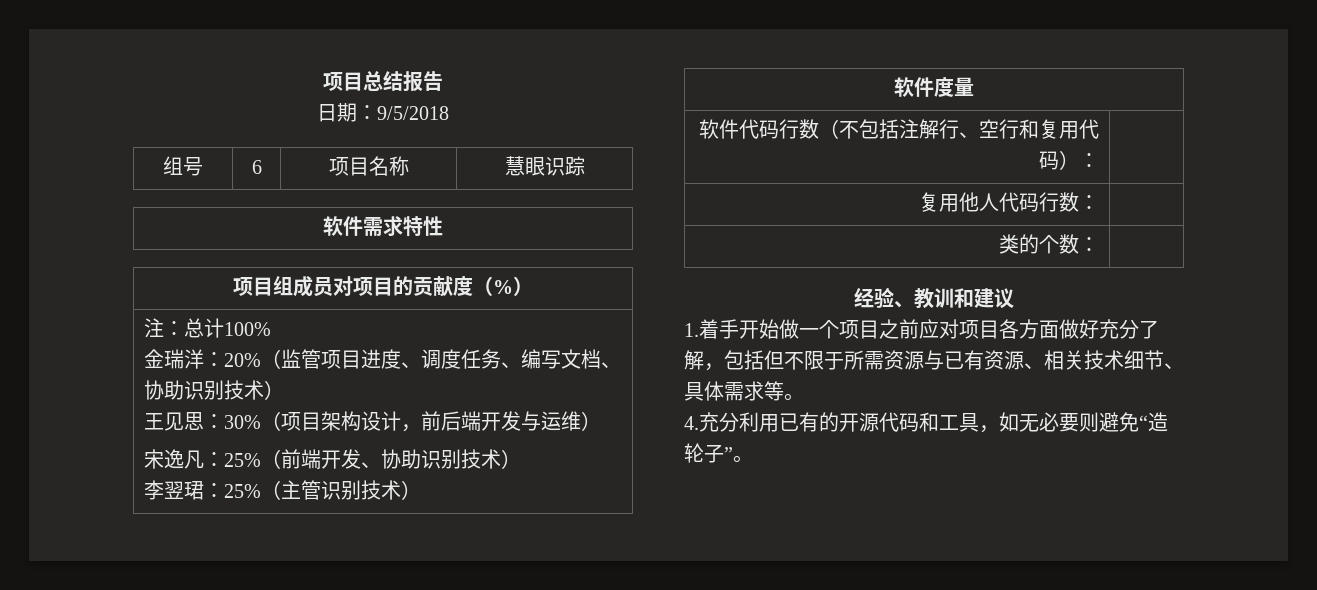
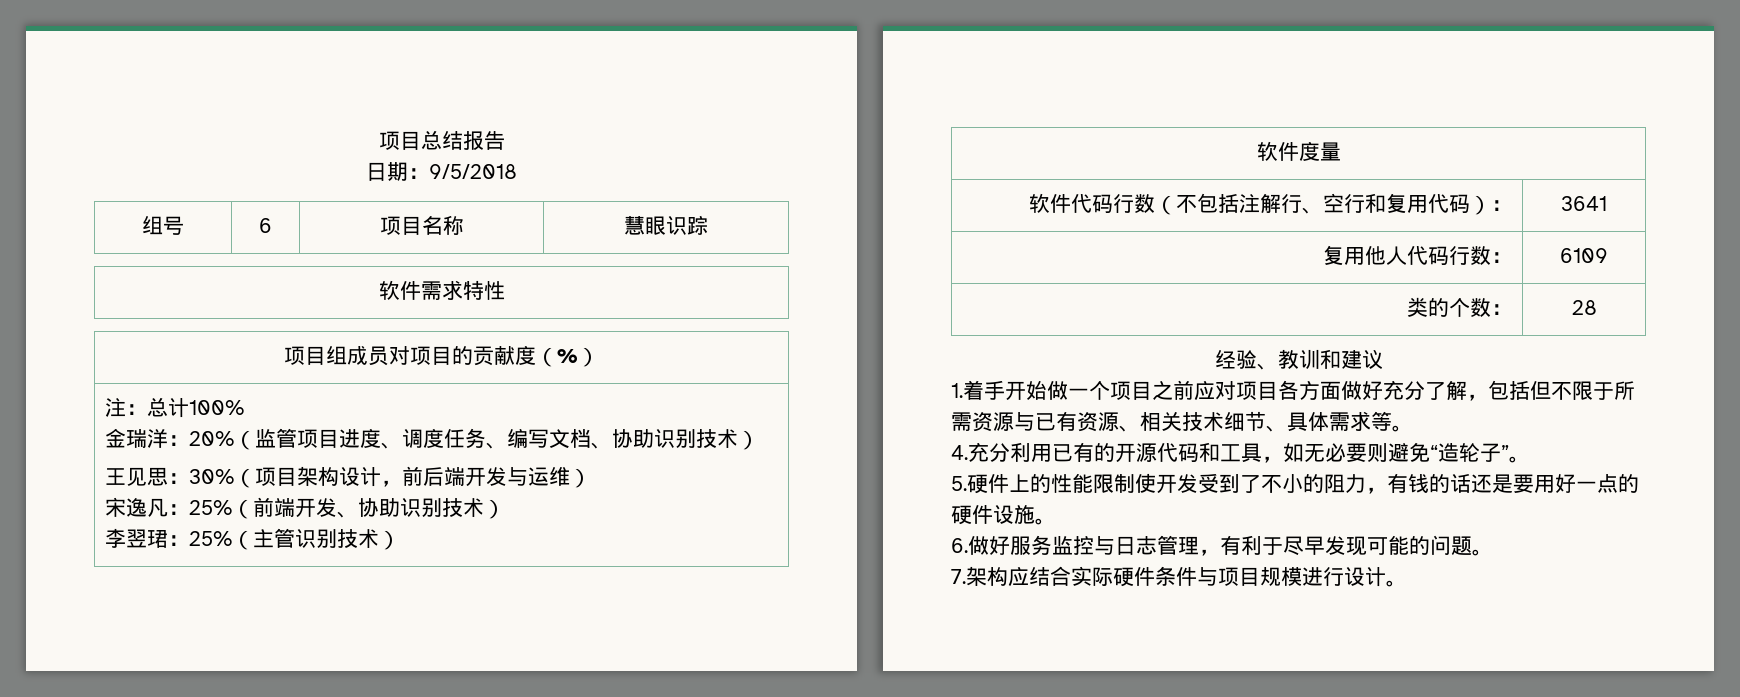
- 软件代码行数（不包括注解行、空行和复用代码）： |
+ 软件代码行数（不包括注解行、空行和复用代码）： | 3641
- 复用他人代码行数： |
+ 复用他人代码行数： | 6109
- 类的个数： |
+ 类的个数： | 28
+ 5.硬件上的性能限制使开发受到了不小的阻力，有钱的话还是要用好一点的硬件设施。
+ 6.做好服务监控与日志管理，有利于尽早发现可能的问题。
+ 7.架构应结合实际硬件条件与项目规模进行设计。

